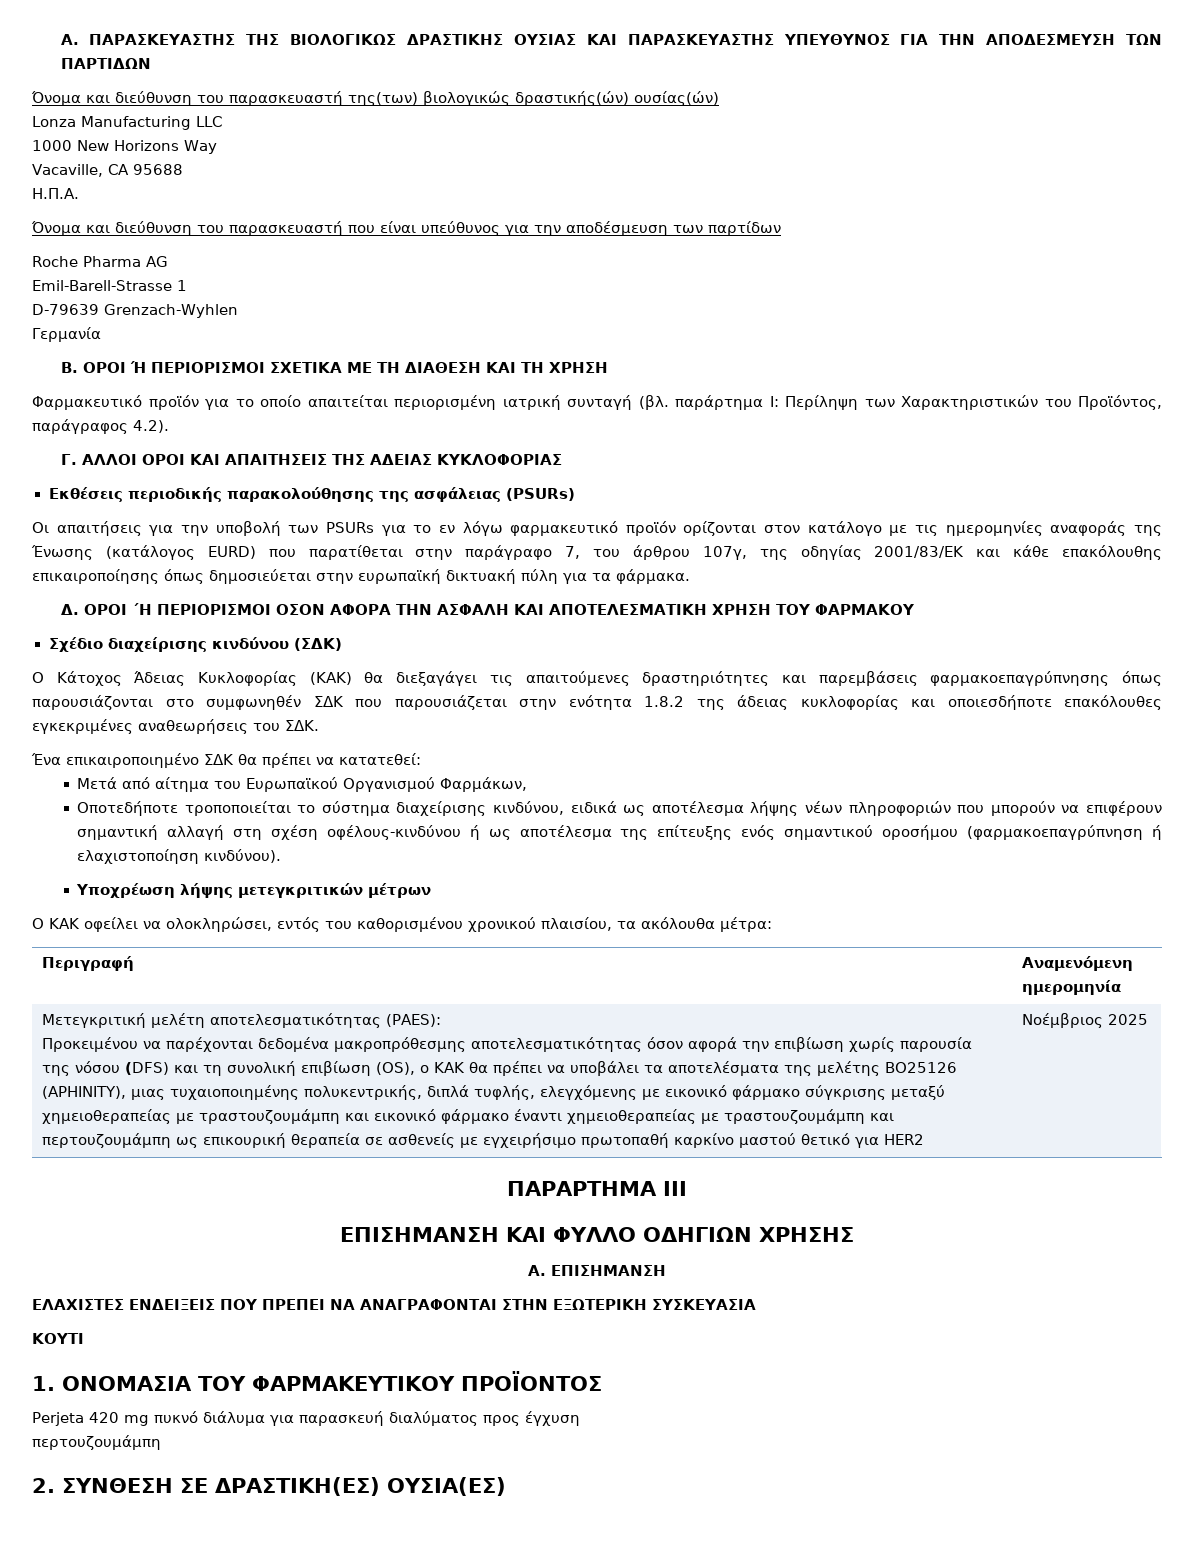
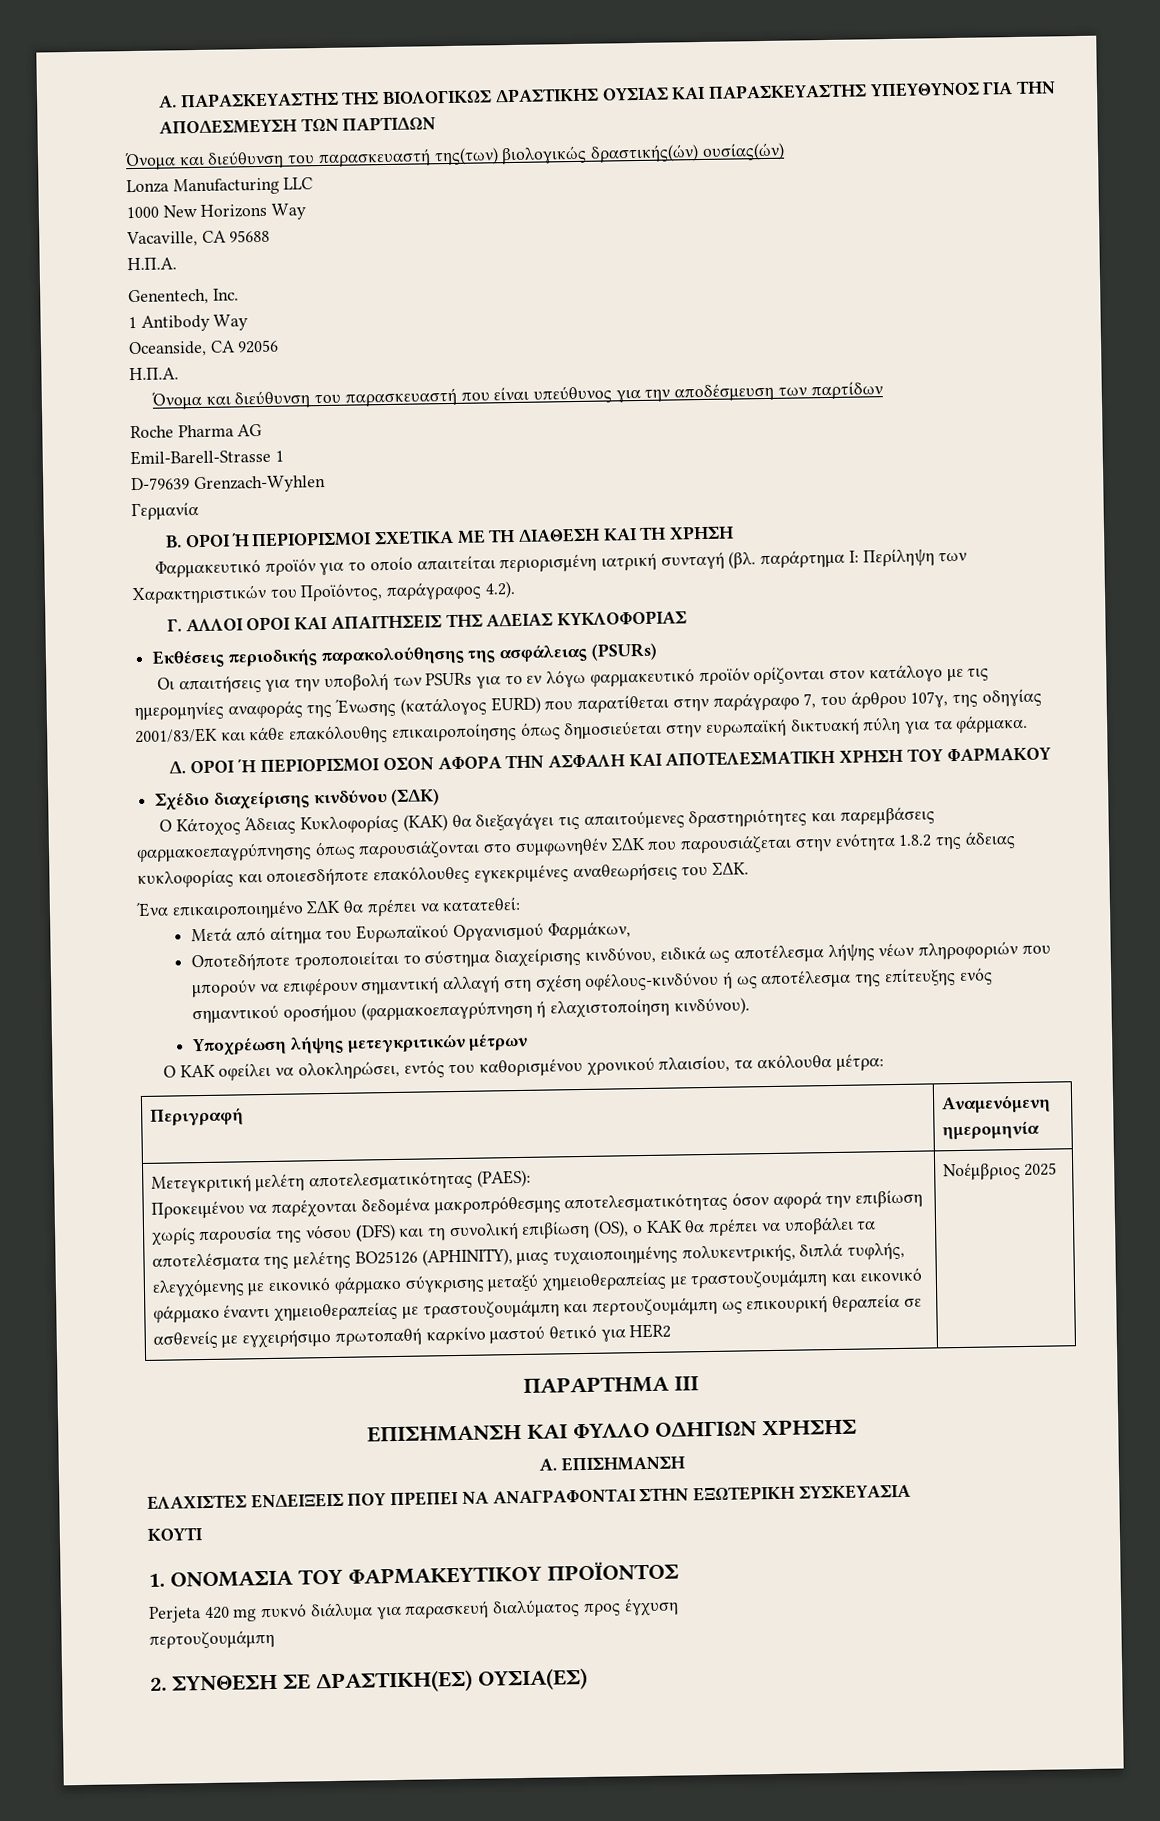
+ Genentech, Inc.
+ 1 Antibody Way
+ Oceanside, CA 92056
+ Η.Π.Α.

